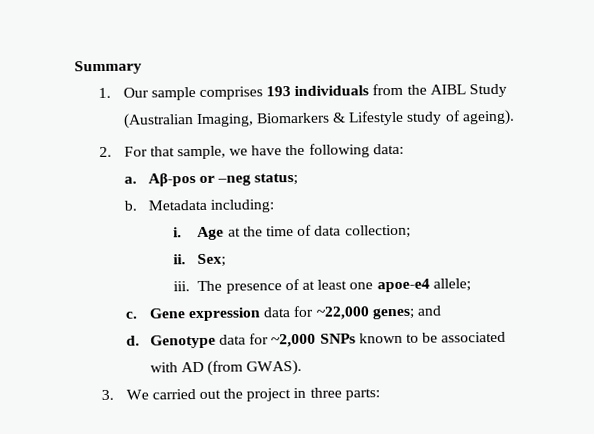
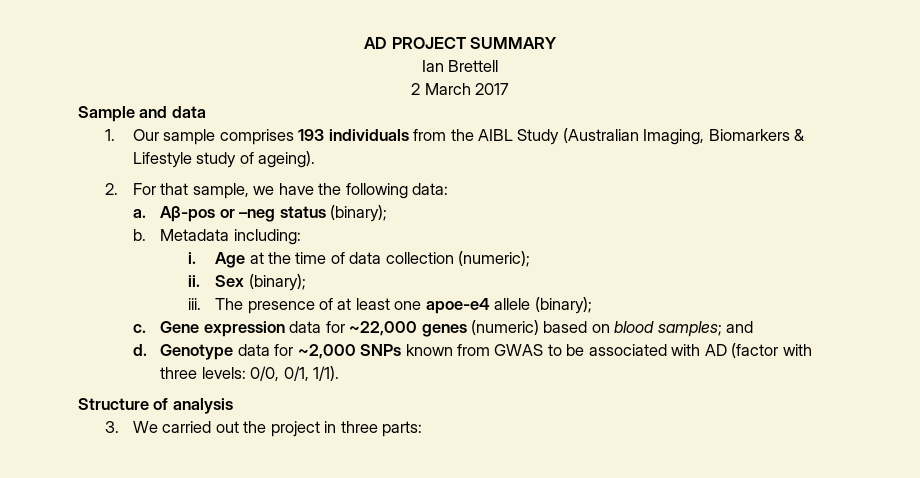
- Summary
+ AD PROJECT SUMMARY
+ Ian Brettell
+ 2 March 2017
+ Sample and data
- Aβ-pos or –neg status;
+ Aβ-pos or –neg status (binary);
- Age at the time of data collection;
+ Age at the time of data collection (numeric);
- Sex;
+ Sex (binary);
- The presence of at least one apoe-e4 allele;
+ The presence of at least one apoe-e4 allele (binary);
- Gene expression data for ~22,000 genes; and
+ Gene expression data for ~22,000 genes (numeric) based on blood samples; and
- Genotype data for ~2,000 SNPs known to be associated with AD (from GWAS).
+ Genotype data for ~2,000 SNPs known from GWAS to be associated with AD (factor with three levels: 0/0, 0/1, 1/1).
+ Structure of analysis

